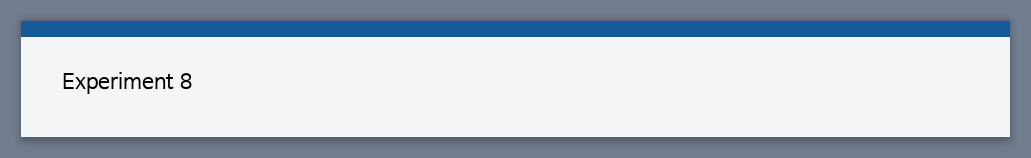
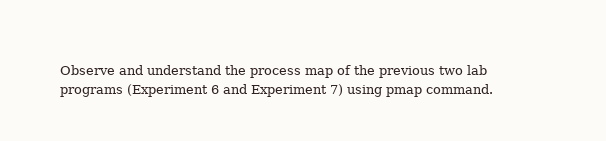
- Experiment 8
+ Observe and understand the process map of the previous two lab programs (Experiment 6 and Experiment 7) using pmap command.

